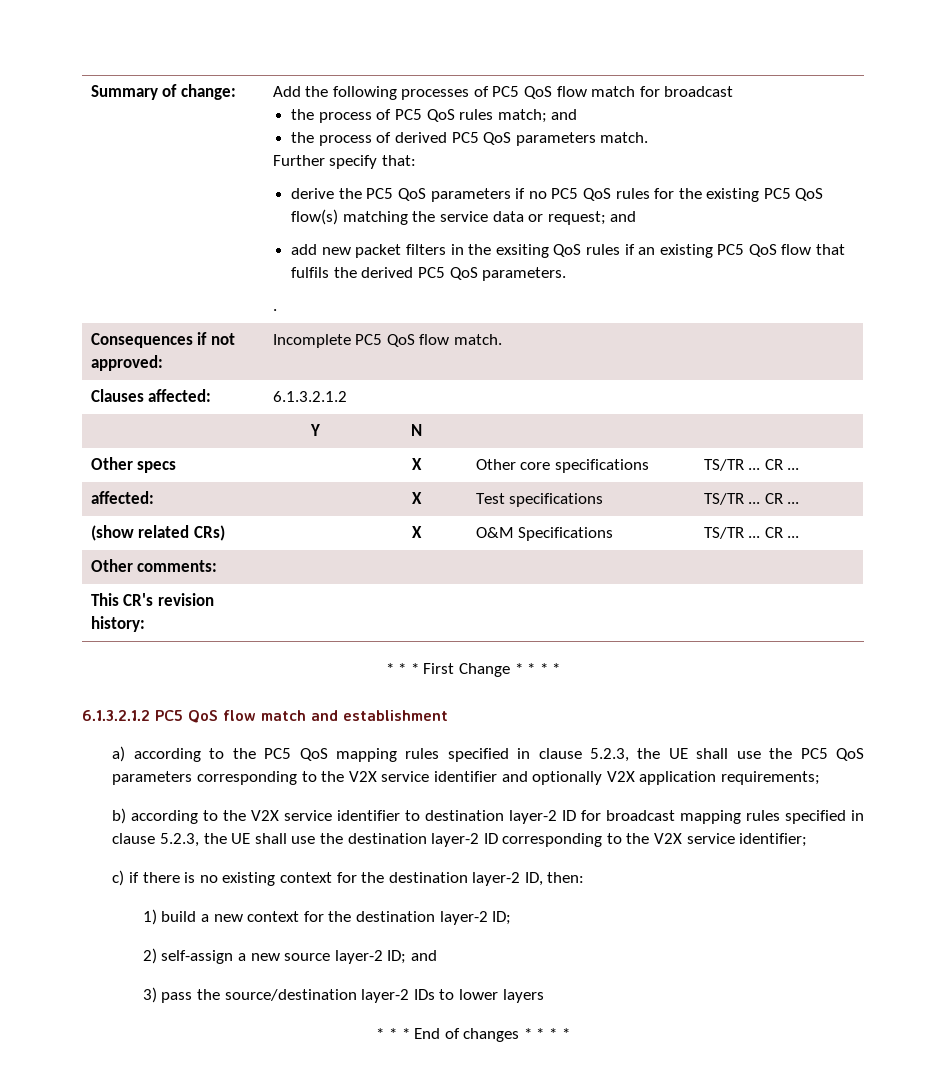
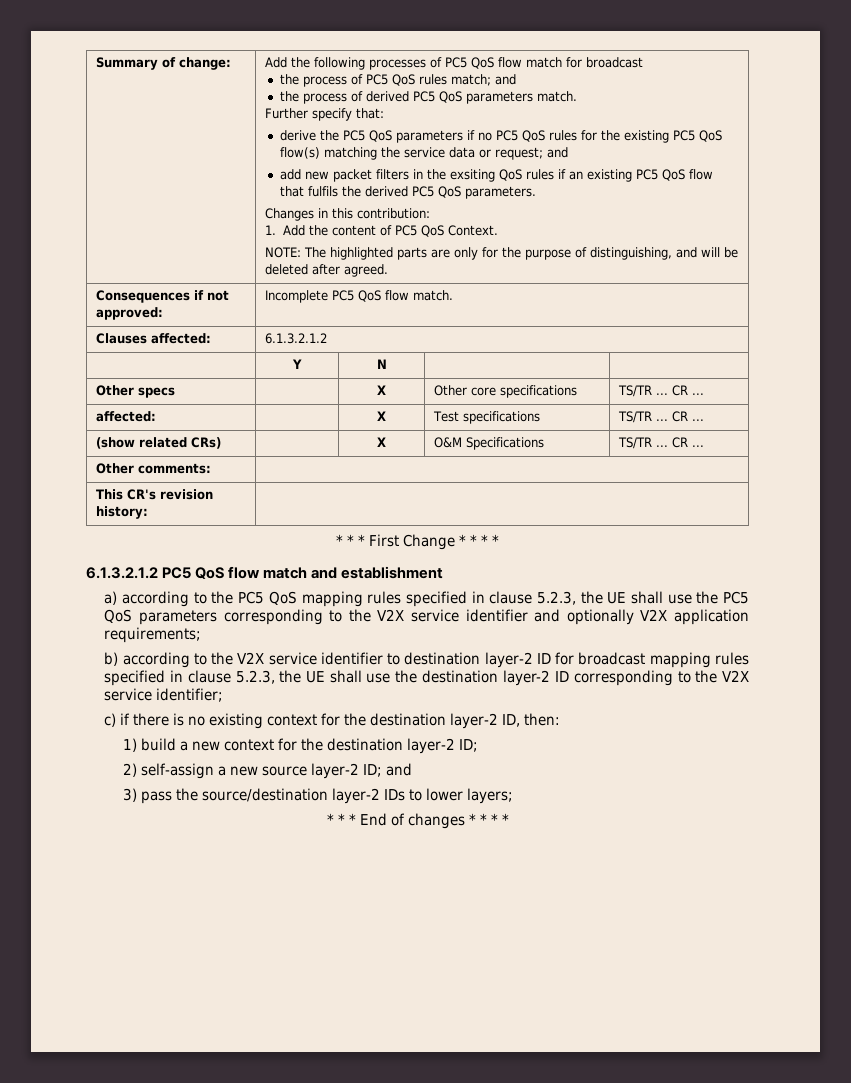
- .
+ Changes in this contribution:
+ 1. Add the content of PC5 QoS Context.
+ NOTE: The highlighted parts are only for the purpose of distinguishing, and will be deleted after agreed.
- 3) pass the source/destination layer-2 IDs to lower layers
+ 3) pass the source/destination layer-2 IDs to lower layers;

